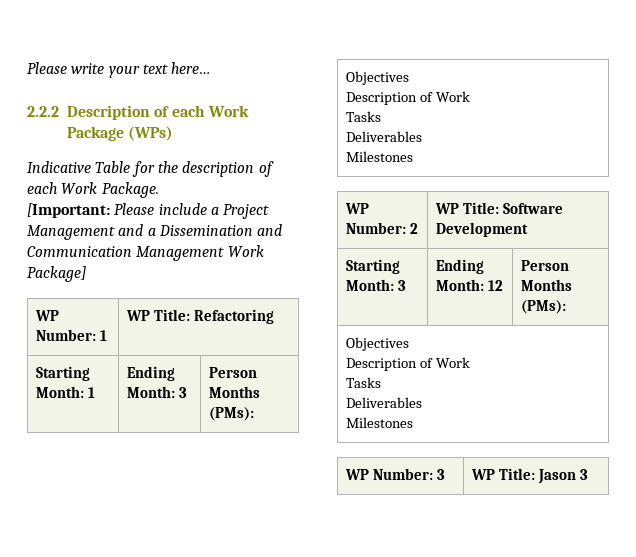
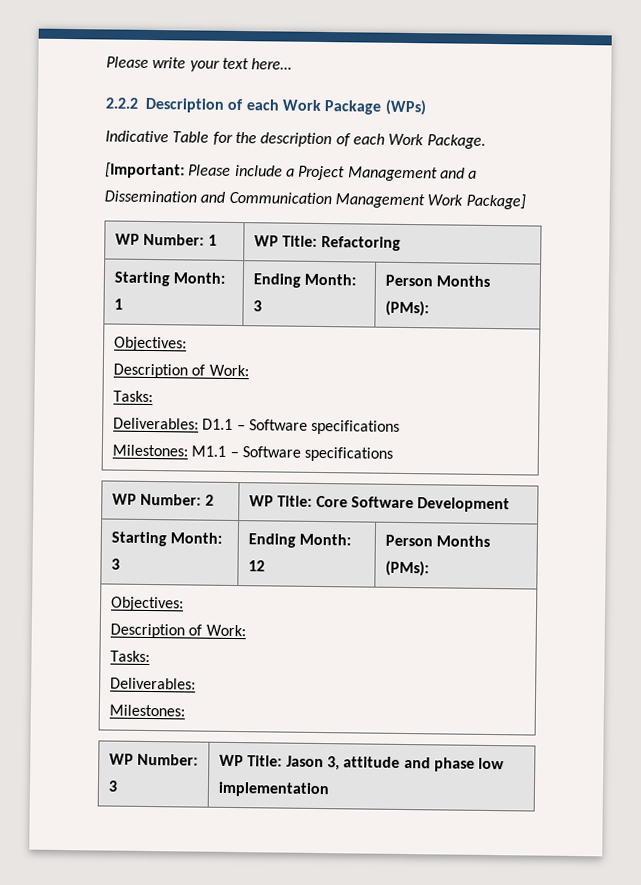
  Starting Month: 1 | Ending Month: 3 | Person Months (PMs):
- Objectives
- Description of Work
- Tasks
- Deliverables
- Milestones
+ Objectives:
+ Description of Work:
+ Tasks:
+ Deliverables: D1.1 – Software specifications
+ Milestones: M1.1 – Software specifications
- WP Number: 2 | WP Title: Software Development
+ WP Number: 2 | WP Title: Core Software Development
  Starting Month: 3 | Ending Month: 12 | Person Months (PMs):
- Objectives
- Description of Work
- Tasks
- Deliverables
- Milestones
+ Objectives:
+ Description of Work:
+ Tasks:
+ Deliverables:
+ Milestones:
- WP Number: 3 | WP Title: Jason 3
+ WP Number: 3 | WP Title: Jason 3, attitude and phase low implementation

